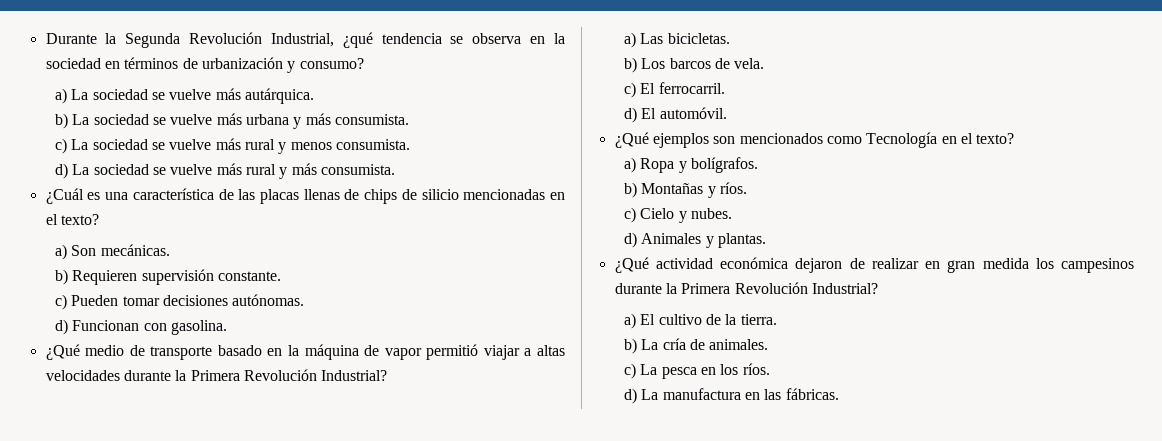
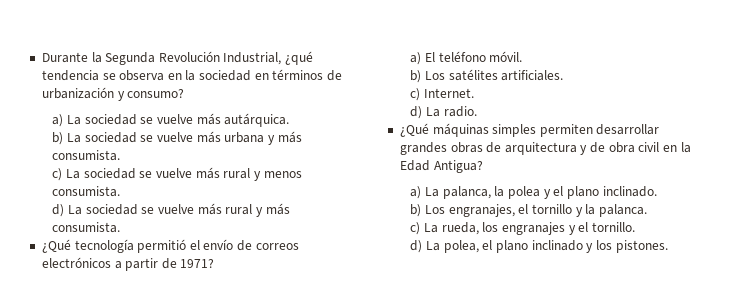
- ¿Cuál es una característica de las placas llenas de chips de silicio mencionadas en el texto?
- a) Son mecánicas.
- b) Requieren supervisión constante.
- c) Pueden tomar decisiones autónomas.
- d) Funcionan con gasolina.
- ¿Qué medio de transporte basado en la máquina de vapor permitió viajar a altas velocidades durante la Primera Revolución Industrial?
- a) Las bicicletas.
- b) Los barcos de vela.
- c) El ferrocarril.
- d) El automóvil.
- ¿Qué ejemplos son mencionados como Tecnología en el texto?
- a) Ropa y bolígrafos.
- b) Montañas y ríos.
- c) Cielo y nubes.
- d) Animales y plantas.
- ¿Qué actividad económica dejaron de realizar en gran medida los campesinos durante la Primera Revolución Industrial?
- a) El cultivo de la tierra.
- b) La cría de animales.
- c) La pesca en los ríos.
- d) La manufactura en las fábricas.
+ ¿Qué tecnología permitió el envío de correos electrónicos a partir de 1971?
+ a) El teléfono móvil.
+ b) Los satélites artificiales.
+ c) Internet.
+ d) La radio.
+ ¿Qué máquinas simples permiten desarrollar grandes obras de arquitectura y de obra civil en la Edad Antigua?
+ a) La palanca, la polea y el plano inclinado.
+ b) Los engranajes, el tornillo y la palanca.
+ c) La rueda, los engranajes y el tornillo.
+ d) La polea, el plano inclinado y los pistones.

